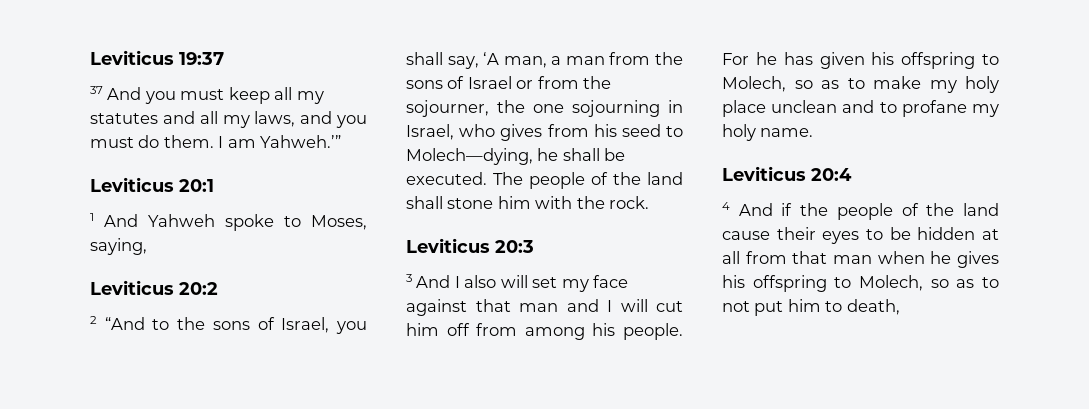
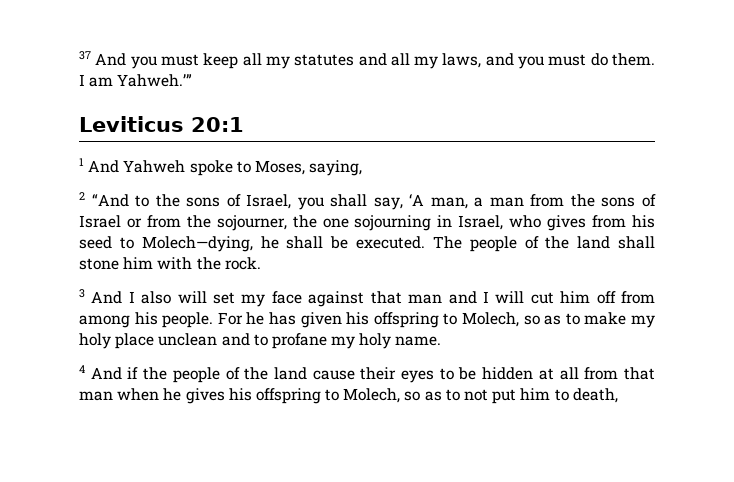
- Leviticus 19:37
- Leviticus 20:2
- Leviticus 20:3
- Leviticus 20:4

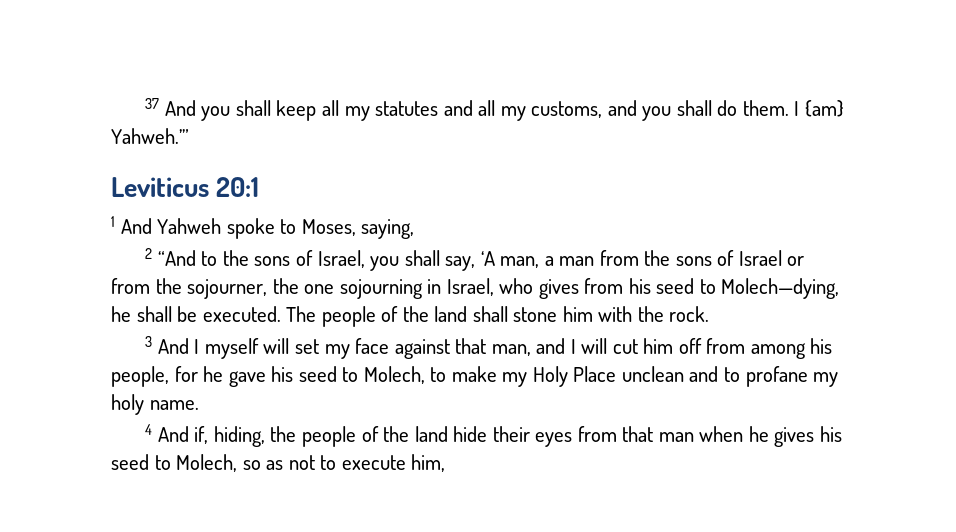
- 37 And you must keep all my statutes and all my laws, and you must do them.
+ 37 And you shall keep all my statutes and all my customs, and you shall do them.
- I am Yahweh.’”
+ I {am} Yahweh.’”
- 3 And I also will set my face against that man and I will cut him off from among his people. For he has given his offspring to Molech, so as to make my holy place unclean and to profane my holy name.
+ 3 And I myself will set my face against that man, and I will cut him off from among his people, for he gave his seed to Molech, to make my Holy Place unclean and to profane my holy name.
- 4 And if the people of the land cause their eyes to be hidden at all from that man when he gives his offspring to Molech, so as to not put him to death,
+ 4 And if, hiding, the people of the land hide their eyes from that man when he gives his seed to Molech, so as not to execute him,

